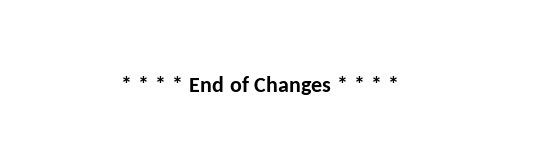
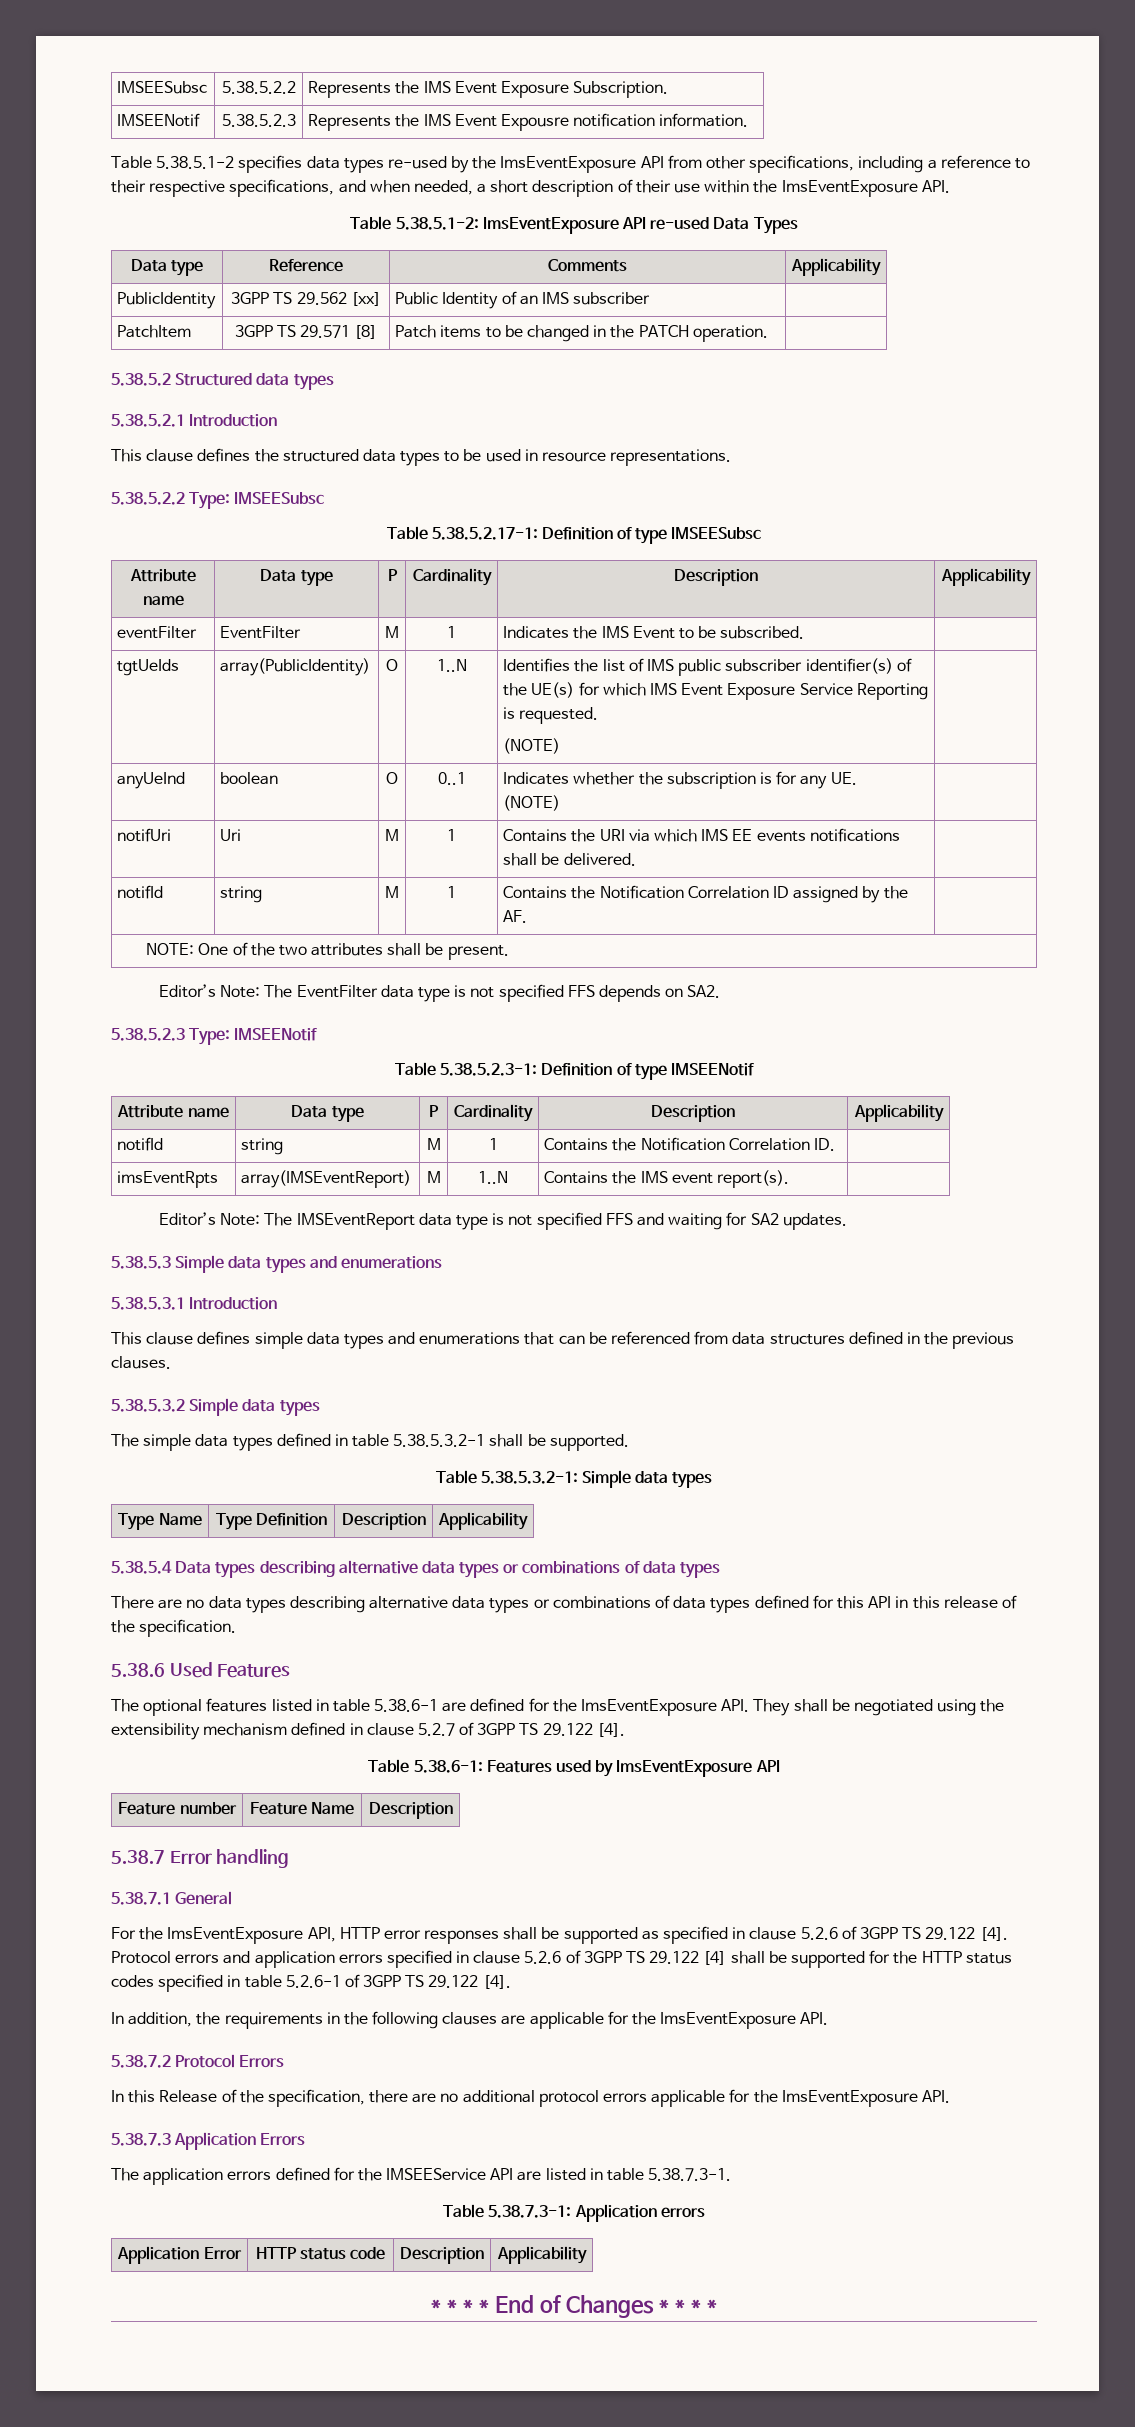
+ IMSEESubsc | 5.38.5.2.2 | Represents the IMS Event Exposure Subscription.
+ IMSEENotif | 5.38.5.2.3 | Represents the IMS Event Expousre notification information.
+ Table 5.38.5.1-2 specifies data types re-used by the ImsEventExposure API from other specifications, including a reference to their respective specifications, and when needed, a short description of their use within the ImsEventExposure API.
+ Table 5.38.5.1-2: ImsEventExposure API re-used Data Types
+ Data type | Reference | Comments | Applicability
+ PublicIdentity | 3GPP TS 29.562 [xx] | Public Identity of an IMS subscriber |
+ PatchItem | 3GPP TS 29.571 [8] | Patch items to be changed in the PATCH operation. |
+ 5.38.5.2 Structured data types
+ 5.38.5.2.1 Introduction
+ This clause defines the structured data types to be used in resource representations.
+ 5.38.5.2.2 Type: IMSEESubsc
+ Table 5.38.5.2.17-1: Definition of type IMSEESubsc
+ Attribute name | Data type | P | Cardinality | Description | Applicability
+ eventFilter | EventFilter | M | 1 | Indicates the IMS Event to be subscribed. |
+ tgtUeIds | array(PublicIdentity) | O | 1..N | Identifies the list of IMS public subscriber identifier(s) of the UE(s) for which IMS Event Exposure Service Reporting is requested.
+ (NOTE) |
+ anyUeInd | boolean | O | 0..1 | Indicates whether the subscription is for any UE.
+ (NOTE) |
+ notifUri | Uri | M | 1 | Contains the URI via which IMS EE events notifications shall be delivered. |
+ notifId | string | M | 1 | Contains the Notification Correlation ID assigned by the AF. |
+ NOTE: One of the two attributes shall be present.
+ Editor’s Note: The EventFilter data type is not specified FFS depends on SA2.
+ 5.38.5.2.3 Type: IMSEENotif
+ Table 5.38.5.2.3-1: Definition of type IMSEENotif
+ Attribute name | Data type | P | Cardinality | Description | Applicability
+ notifId | string | M | 1 | Contains the Notification Correlation ID. |
+ imsEventRpts | array(IMSEventReport) | M | 1..N | Contains the IMS event report(s). |
+ Editor’s Note: The IMSEventReport data type is not specified FFS and waiting for SA2 updates.
+ 5.38.5.3 Simple data types and enumerations
+ 5.38.5.3.1 Introduction
+ This clause defines simple data types and enumerations that can be referenced from data structures defined in the previous clauses.
+ 5.38.5.3.2 Simple data types
+ The simple data types defined in table 5.38.5.3.2-1 shall be supported.
+ Table 5.38.5.3.2-1: Simple data types
+ Type Name | Type Definition | Description | Applicability
+ 5.38.5.4 Data types describing alternative data types or combinations of data types
+ There are no data types describing alternative data types or combinations of data types defined for this API in this release of the specification.
+ 5.38.6 Used Features
+ The optional features listed in table 5.38.6-1 are defined for the ImsEventExposure API. They shall be negotiated using the extensibility mechanism defined in clause 5.2.7 of 3GPP TS 29.122 [4].
+ Table 5.38.6-1: Features used by ImsEventExposure API
+ Feature number | Feature Name | Description
+ 5.38.7 Error handling
+ 5.38.7.1 General
+ For the ImsEventExposure API, HTTP error responses shall be supported as specified in clause 5.2.6 of 3GPP TS 29.122 [4]. Protocol errors and application errors specified in clause 5.2.6 of 3GPP TS 29.122 [4] shall be supported for the HTTP status codes specified in table 5.2.6-1 of 3GPP TS 29.122 [4].
+ In addition, the requirements in the following clauses are applicable for the ImsEventExposure API.
+ 5.38.7.2 Protocol Errors
+ In this Release of the specification, there are no additional protocol errors applicable for the ImsEventExposure API.
+ 5.38.7.3 Application Errors
+ The application errors defined for the IMSEEService API are listed in table 5.38.7.3-1.
+ Table 5.38.7.3-1: Application errors
+ Application Error | HTTP status code | Description | Applicability

